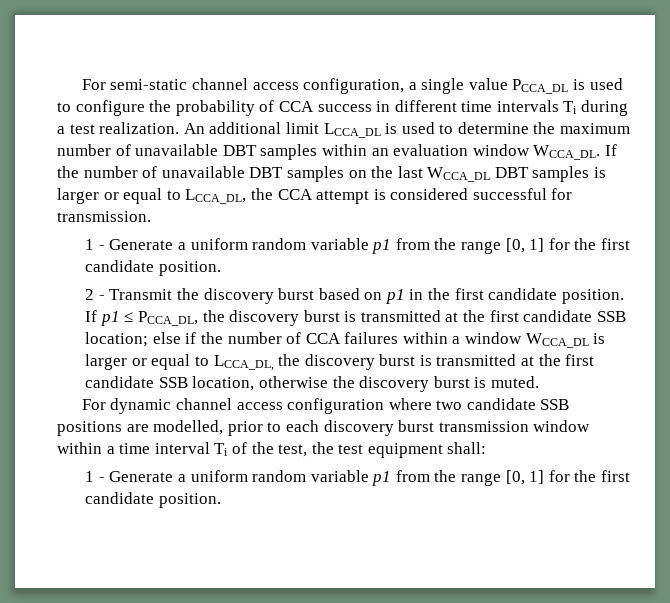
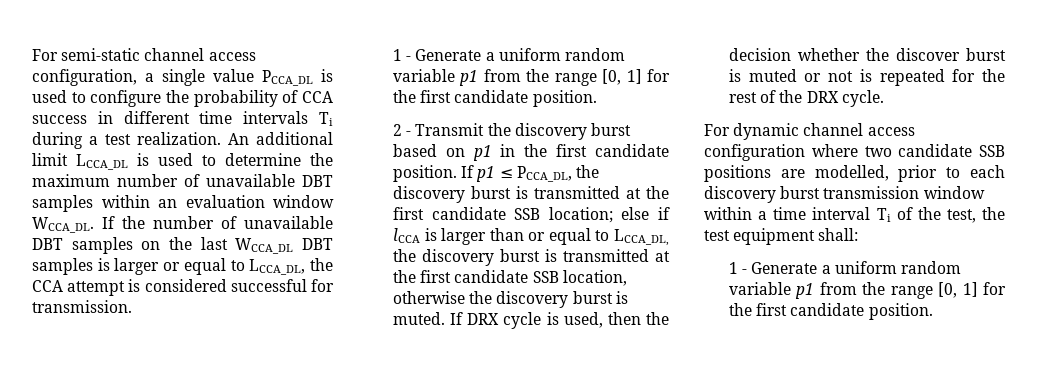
- If p1 ≤ PCCA_DL, the discovery burst is transmitted at the first candidate SSB location; else if the number of CCA failures within a window WCCA_DL is larger or equal to LCCA_DL, the discovery burst is transmitted at the first candidate SSB location, otherwise the discovery burst is muted.
+ If p1 ≤ PCCA_DL, the discovery burst is transmitted at the first candidate SSB location; else if lCCA is larger than or equal to LCCA_DL, the discovery burst is transmitted at the first candidate SSB location, otherwise the discovery burst is muted. If DRX cycle is used, then the decision whether the discover burst is muted or not is repeated for the rest of the DRX cycle.

